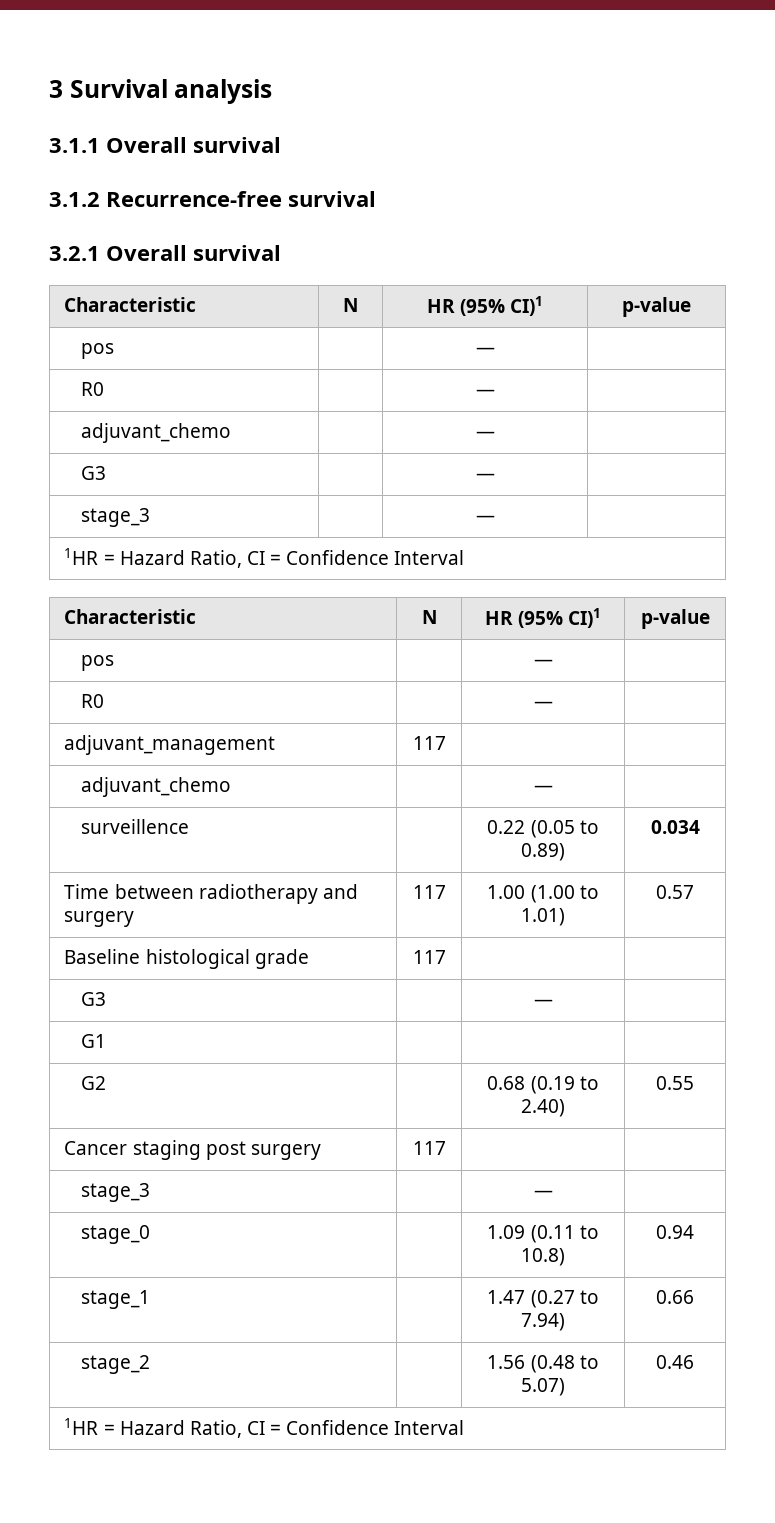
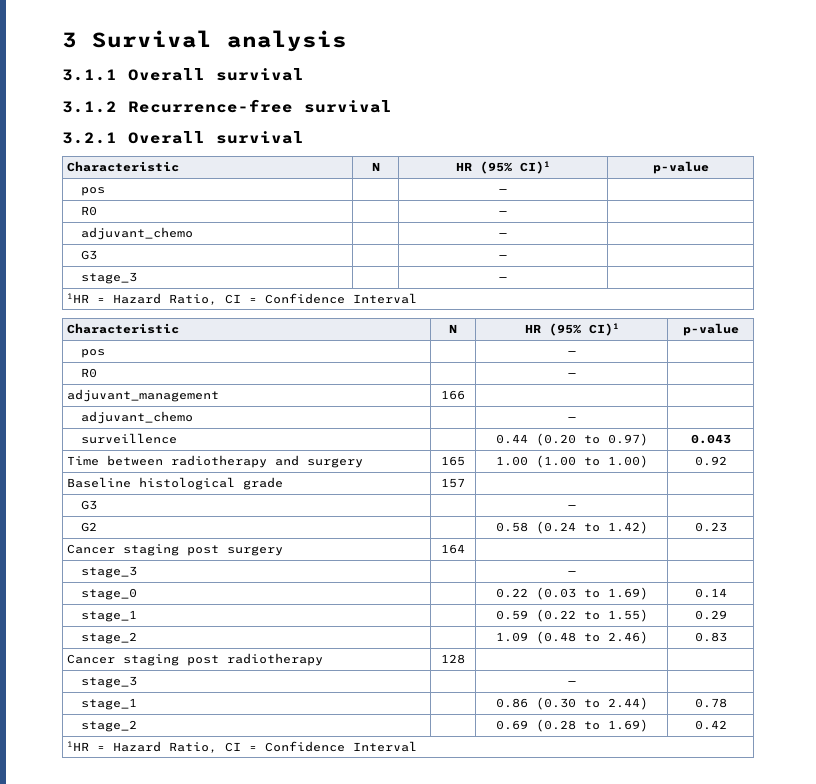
- adjuvant_management | 117 | |
+ adjuvant_management | 166 | |
- surveillence | | 0.22 (0.05 to 0.89) | 0.034
+ surveillence | | 0.44 (0.20 to 0.97) | 0.043
- Time between radiotherapy and surgery | 117 | 1.00 (1.00 to 1.01) | 0.57
+ Time between radiotherapy and surgery | 165 | 1.00 (1.00 to 1.00) | 0.92
- Baseline histological grade | 117 | |
+ Baseline histological grade | 157 | |
  G3 | | — |
- G1 | | |
- G2 | | 0.68 (0.19 to 2.40) | 0.55
+ G2 | | 0.58 (0.24 to 1.42) | 0.23
- Cancer staging post surgery | 117 | |
+ Cancer staging post surgery | 164 | |
- stage_0 | | 1.09 (0.11 to 10.8) | 0.94
- stage_1 | | 1.47 (0.27 to 7.94) | 0.66
- stage_2 | | 1.56 (0.48 to 5.07) | 0.46
+ stage_0 | | 0.22 (0.03 to 1.69) | 0.14
+ stage_1 | | 0.59 (0.22 to 1.55) | 0.29
+ stage_2 | | 1.09 (0.48 to 2.46) | 0.83
+ Cancer staging post radiotherapy | 128 | |
+ stage_3 | | — |
+ stage_1 | | 0.86 (0.30 to 2.44) | 0.78
+ stage_2 | | 0.69 (0.28 to 1.69) | 0.42

